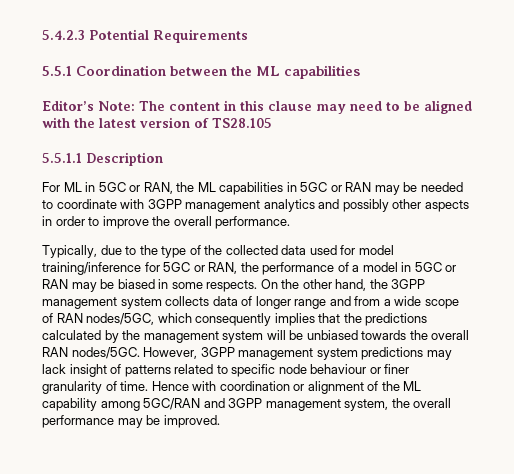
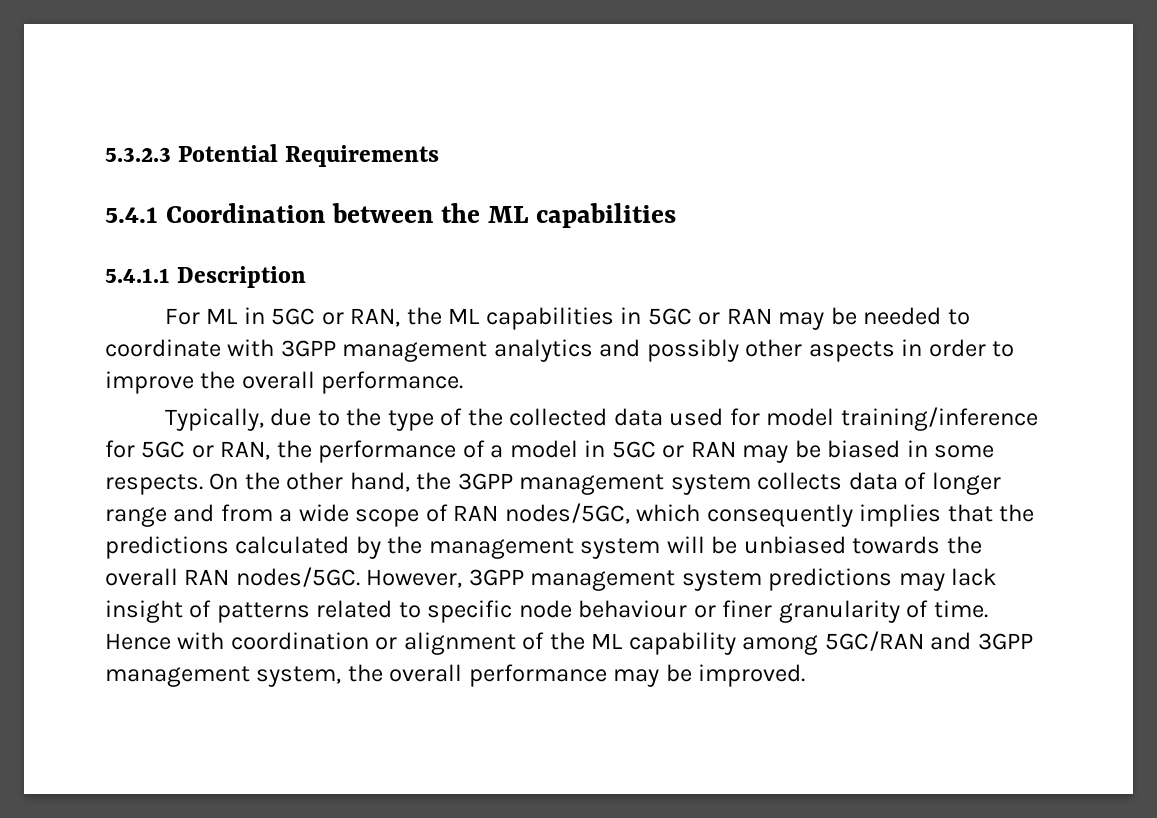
- 5.4.2.3 Potential Requirements
+ 5.3.2.3 Potential Requirements
- 5.5.1 Coordination between the ML capabilities
+ 5.4.1 Coordination between the ML capabilities
- Editor’s Note: The content in this clause may need to be aligned with the latest version of TS28.105
- 5.5.1.1 Description
+ 5.4.1.1 Description

